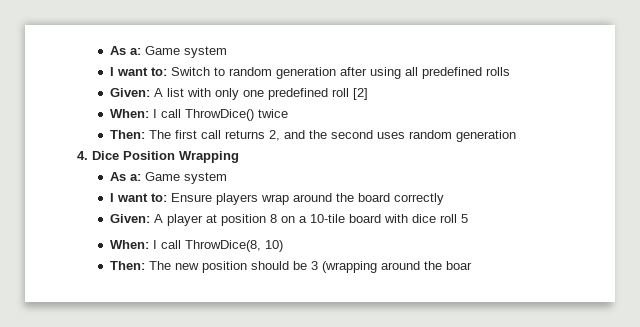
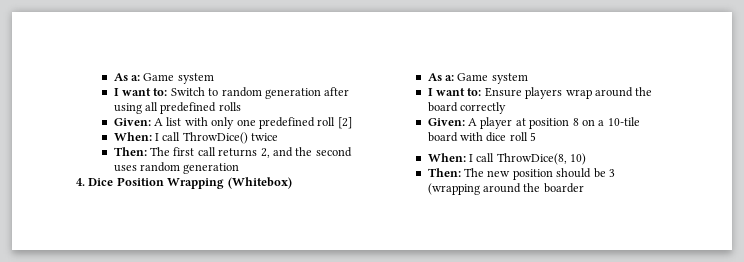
- 4. Dice Position Wrapping
+ 4. Dice Position Wrapping (Whitebox)
- Then: The new position should be 3 (wrapping around the boar
+ Then: The new position should be 3 (wrapping around the boarder

